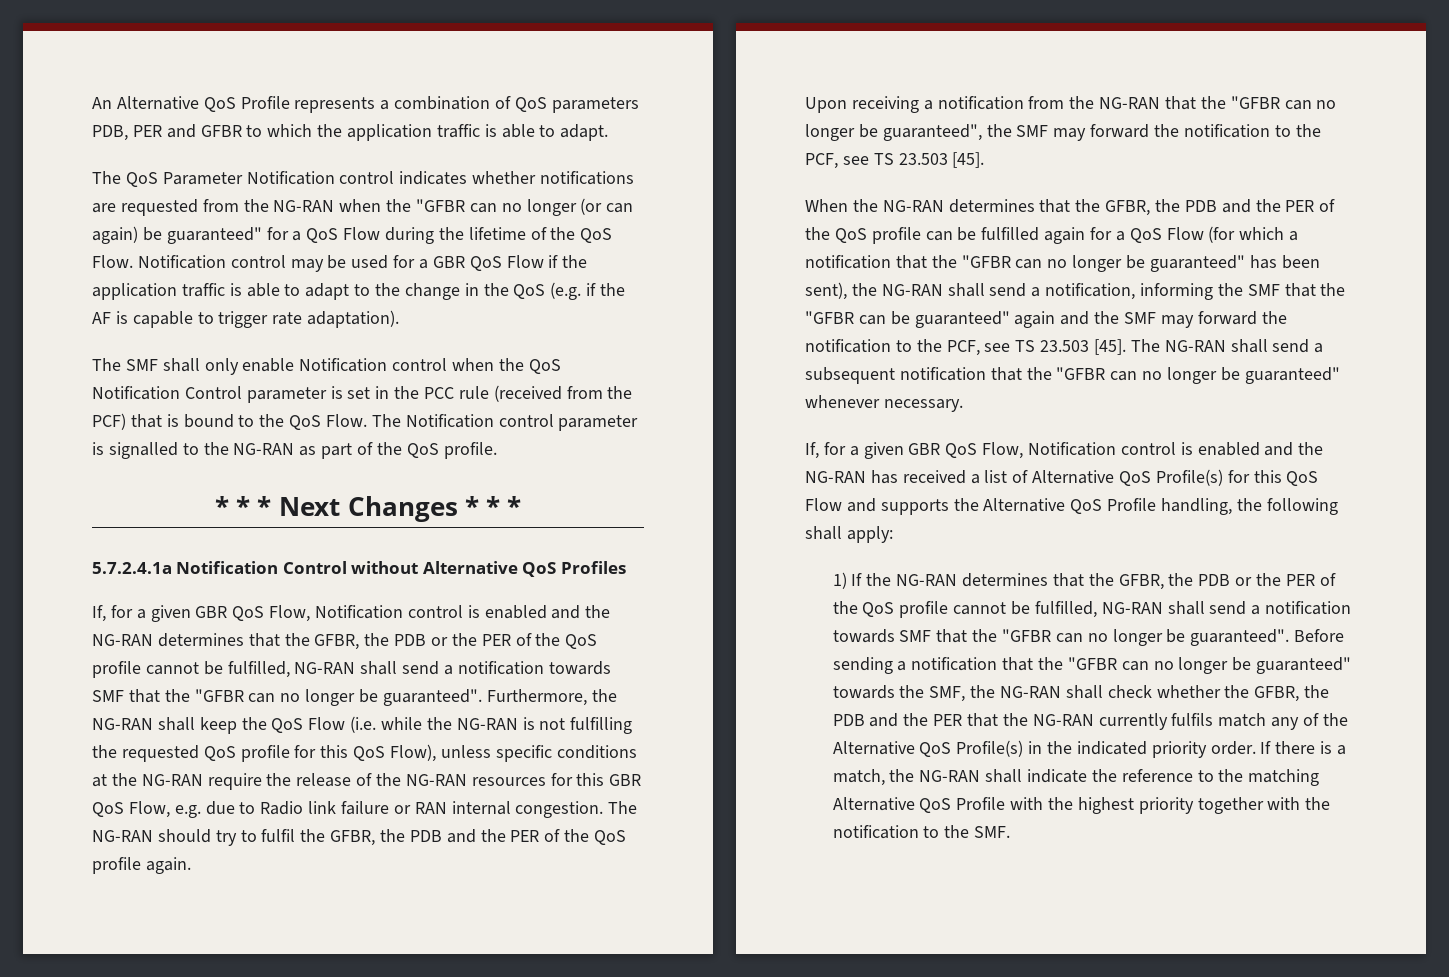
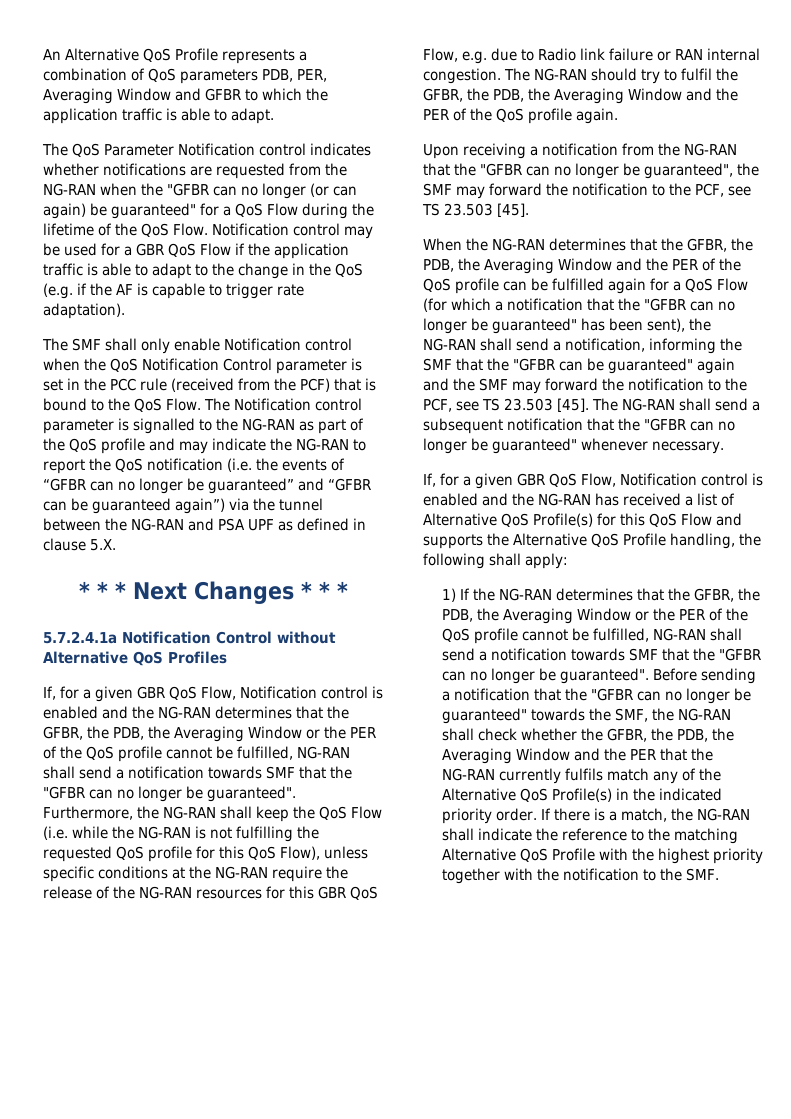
- An Alternative QoS Profile represents a combination of QoS parameters PDB, PER and GFBR to which the application traffic is able to adapt.
+ An Alternative QoS Profile represents a combination of QoS parameters PDB, PER, Averaging Window and GFBR to which the application traffic is able to adapt.
- The Notification control parameter is signalled to the NG-RAN as part of the QoS profile.
+ The Notification control parameter is signalled to the NG-RAN as part of the QoS profile and may indicate the NG-RAN to report the QoS notification (i.e. the events of “GFBR can no longer be guaranteed” and “GFBR can be guaranteed again”) via the tunnel between the NG-RAN and PSA UPF as defined in clause 5.X.
- If, for a given GBR QoS Flow, Notification control is enabled and the NG-RAN determines that the GFBR, the PDB or the PER of the QoS profile cannot be fulfilled, NG-RAN shall send a notification towards SMF that the "GFBR can no longer be guaranteed".
+ If, for a given GBR QoS Flow, Notification control is enabled and the NG-RAN determines that the GFBR, the PDB, the Averaging Window or the PER of the QoS profile cannot be fulfilled, NG-RAN shall send a notification towards SMF that the "GFBR can no longer be guaranteed".
- The NG-RAN should try to fulfil the GFBR, the PDB and the PER of the QoS profile again.
+ The NG-RAN should try to fulfil the GFBR, the PDB, the Averaging Window and the PER of the QoS profile again.
- When the NG-RAN determines that the GFBR, the PDB and the PER of the QoS profile can be fulfilled again for a QoS Flow (for which a notification that the "GFBR can no longer be guaranteed" has been sent), the NG-RAN shall send a notification, informing the SMF that the "GFBR can be guaranteed" again and the SMF may forward the notification to the PCF, see TS 23.503 [45].
+ When the NG-RAN determines that the GFBR, the PDB, the Averaging Window and the PER of the QoS profile can be fulfilled again for a QoS Flow (for which a notification that the "GFBR can no longer be guaranteed" has been sent), the NG-RAN shall send a notification, informing the SMF that the "GFBR can be guaranteed" again and the SMF may forward the notification to the PCF, see TS 23.503 [45].
- 1) If the NG-RAN determines that the GFBR, the PDB or the PER of the QoS profile cannot be fulfilled, NG-RAN shall send a notification towards SMF that the "GFBR can no longer be guaranteed".
+ 1) If the NG-RAN determines that the GFBR, the PDB, the Averaging Window or the PER of the QoS profile cannot be fulfilled, NG-RAN shall send a notification towards SMF that the "GFBR can no longer be guaranteed".
- Before sending a notification that the "GFBR can no longer be guaranteed" towards the SMF, the NG-RAN shall check whether the GFBR, the PDB and the PER that the NG-RAN currently fulfils match any of the Alternative QoS Profile(s) in the indicated priority order.
+ Before sending a notification that the "GFBR can no longer be guaranteed" towards the SMF, the NG-RAN shall check whether the GFBR, the PDB, the Averaging Window and the PER that the NG-RAN currently fulfils match any of the Alternative QoS Profile(s) in the indicated priority order.

